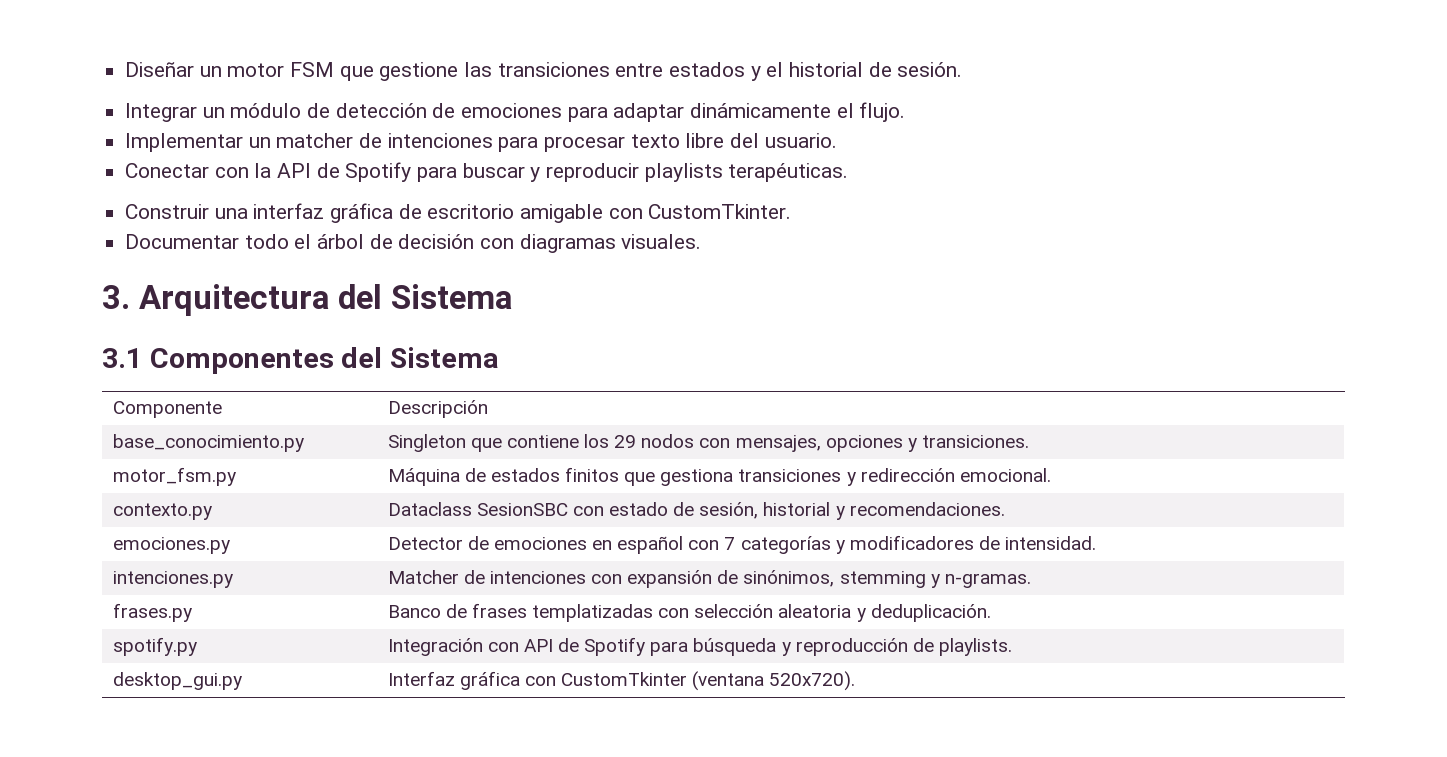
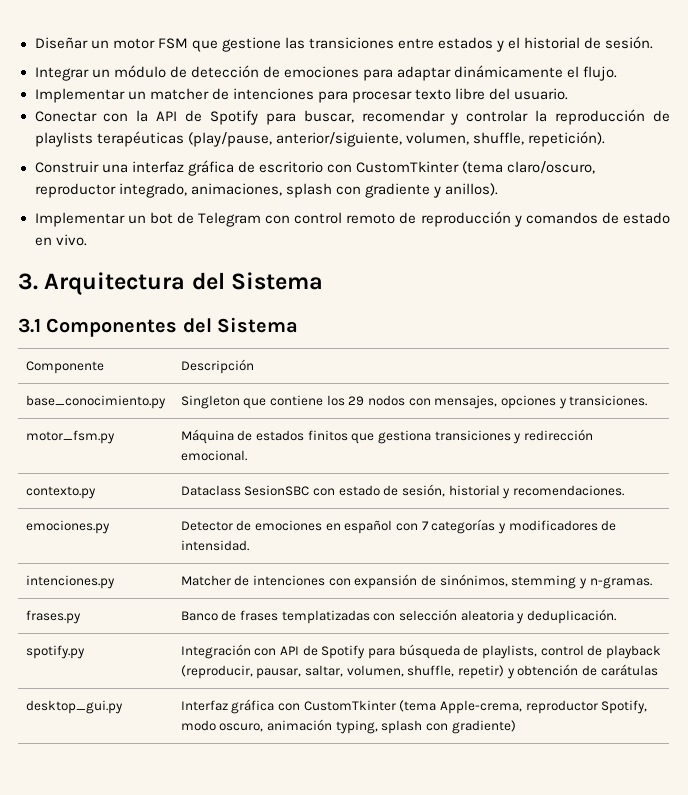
- Conectar con la API de Spotify para buscar y reproducir playlists terapéuticas.
+ Conectar con la API de Spotify para buscar, recomendar y controlar la reproducción de playlists terapéuticas (play/pause, anterior/siguiente, volumen, shuffle, repetición).
- Construir una interfaz gráfica de escritorio amigable con CustomTkinter.
- Documentar todo el árbol de decisión con diagramas visuales.
+ Construir una interfaz gráfica de escritorio con CustomTkinter (tema claro/oscuro, reproductor integrado, animaciones, splash con gradiente y anillos).
+ Implementar un bot de Telegram con control remoto de reproducción y comandos de estado en vivo.
- spotify.py | Integración con API de Spotify para búsqueda y reproducción de playlists.
+ spotify.py | Integración con API de Spotify para búsqueda de playlists, control de playback (reproducir, pausar, saltar, volumen, shuffle, repetir) y obtención de carátulas
- desktop_gui.py | Interfaz gráfica con CustomTkinter (ventana 520x720).
+ desktop_gui.py | Interfaz gráfica con CustomTkinter (tema Apple-crema, reproductor Spotify, modo oscuro, animación typing, splash con gradiente)

